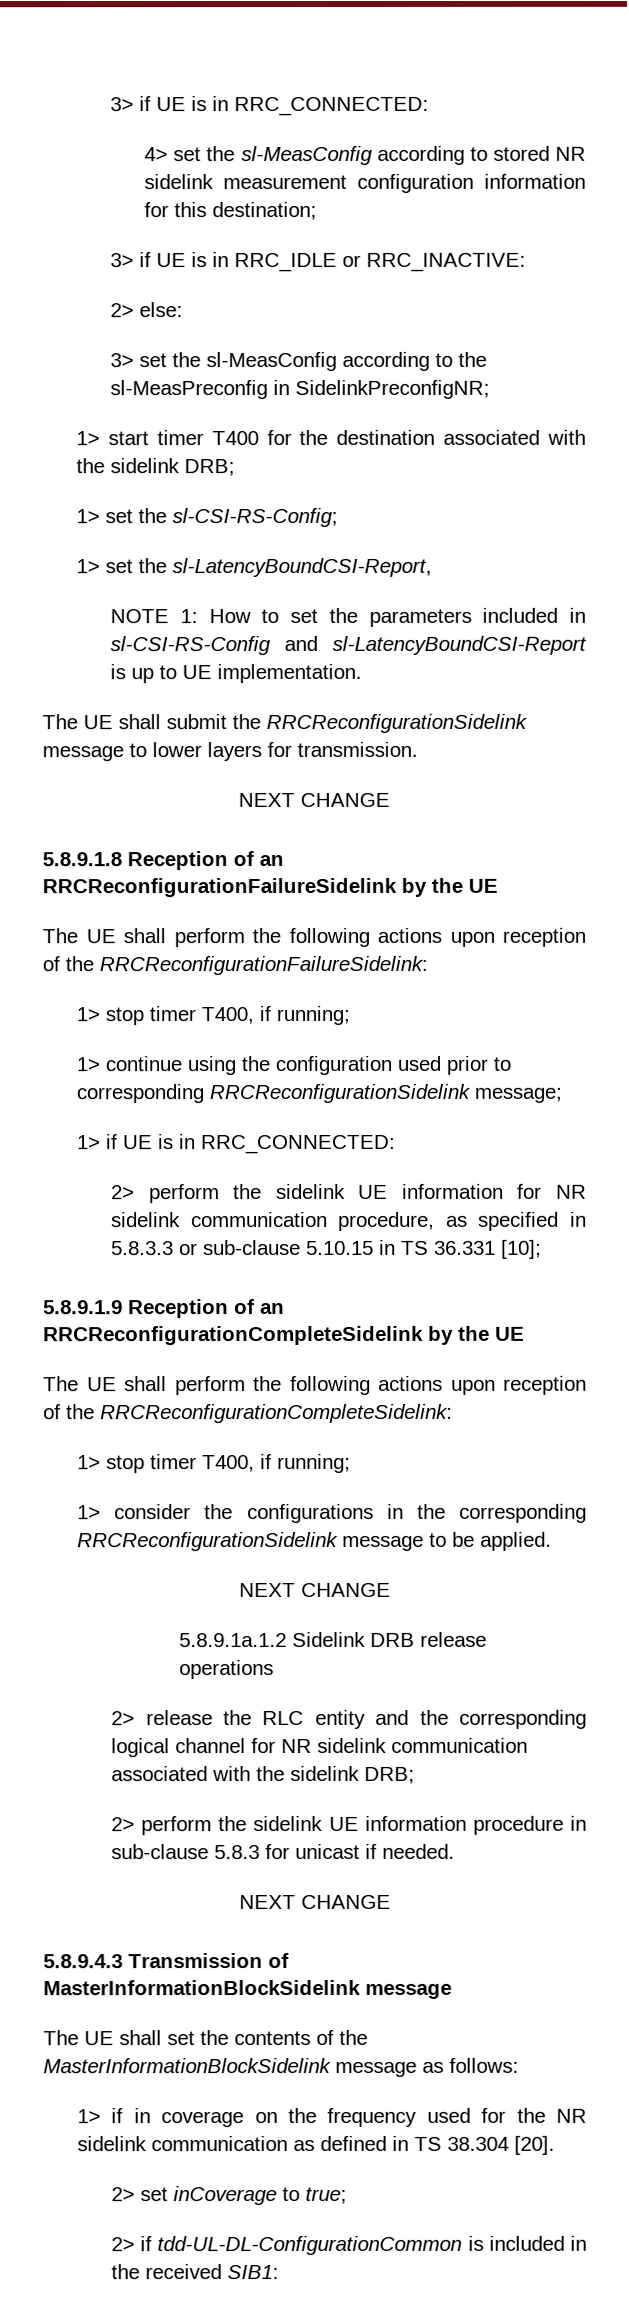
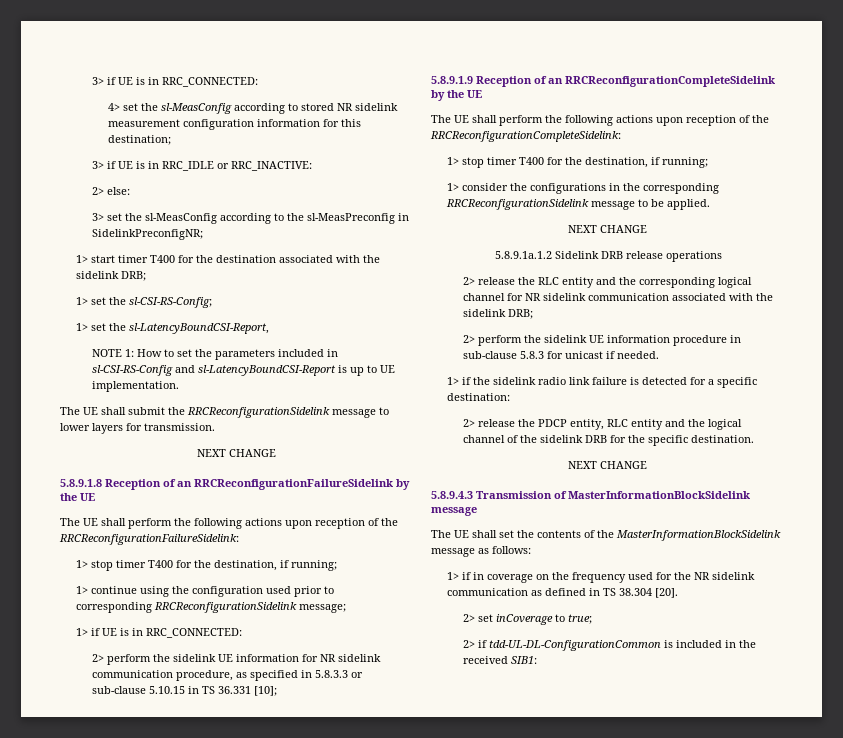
  The UE shall perform the following actions upon reception of the RRCReconfigurationFailureSidelink:
- 1> stop timer T400, if running;
+ 1> stop timer T400 for the destination, if running;
  The UE shall perform the following actions upon reception of the RRCReconfigurationCompleteSidelink:
- 1> stop timer T400, if running;
+ 1> stop timer T400 for the destination, if running;
+ 1> if the sidelink radio link failure is detected for a specific destination:
+ 2> release the PDCP entity, RLC entity and the logical channel of the sidelink DRB for the specific destination.

